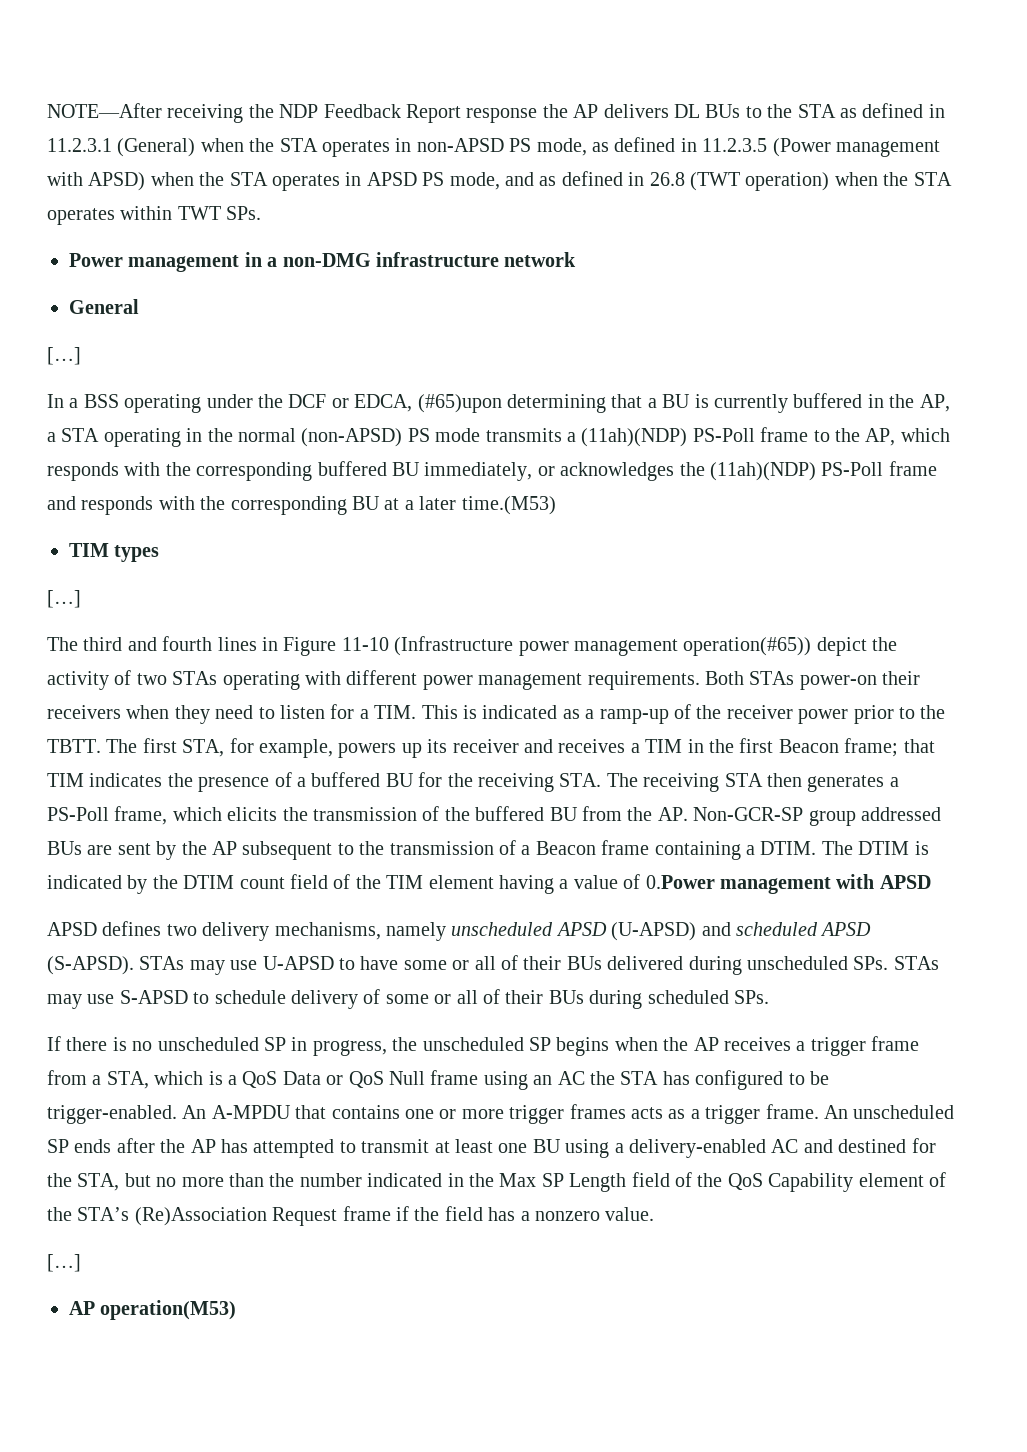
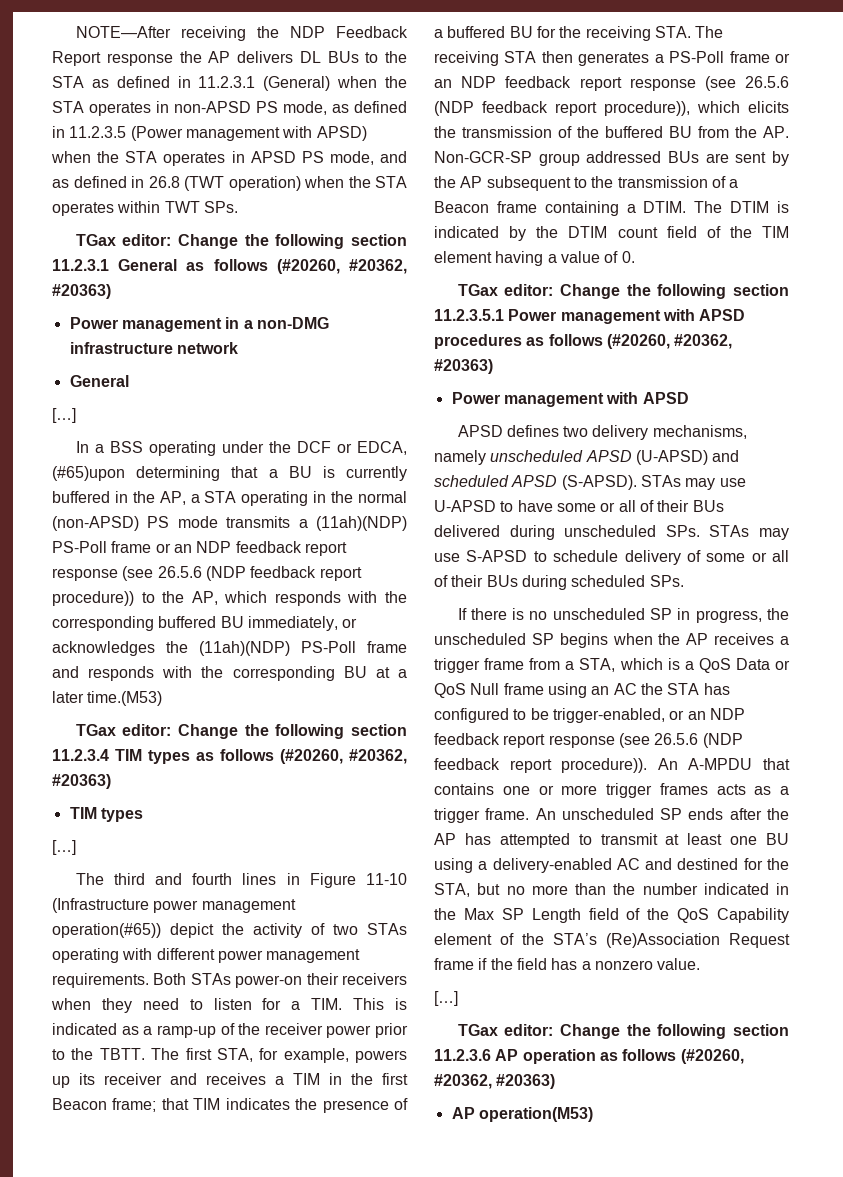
+ TGax editor: Change the following section 11.2.3.1 General as follows (#20260, #20362, #20363)
- In a BSS operating under the DCF or EDCA, (#65)upon determining that a BU is currently buffered in the AP, a STA operating in the normal (non-APSD) PS mode transmits a (11ah)(NDP) PS-Poll frame to the AP, which responds with the corresponding buffered BU immediately, or acknowledges the (11ah)(NDP) PS-Poll frame and responds with the corresponding BU at a later time.(M53)
+ In a BSS operating under the DCF or EDCA, (#65)upon determining that a BU is currently buffered in the AP, a STA operating in the normal (non-APSD) PS mode transmits a (11ah)(NDP) PS-Poll frame or an NDP feedback report response (see 26.5.6 (NDP feedback report procedure)) to the AP, which responds with the corresponding buffered BU immediately, or acknowledges the (11ah)(NDP) PS-Poll frame and responds with the corresponding BU at a later time.(M53)
+ TGax editor: Change the following section 11.2.3.4 TIM types as follows (#20260, #20362, #20363)
- that TIM indicates the presence of a buffered BU for the receiving STA. The receiving STA then generates a PS-Poll frame, which elicits the transmission of the buffered BU from the AP. Non-GCR-SP group addressed BUs are sent by the AP subsequent to the transmission of a Beacon frame containing a DTIM.
+ that TIM indicates the presence of a buffered BU for the receiving STA. The receiving STA then generates a PS-Poll frame or an NDP feedback report response (see 26.5.6 (NDP feedback report procedure)), which elicits the transmission of the buffered BU from the AP. Non-GCR-SP group addressed BUs are sent by the AP subsequent to the transmission of a Beacon frame containing a DTIM.
- The DTIM is indicated by the DTIM count field of the TIM element having a value of 0.Power management with APSD
+ The DTIM is indicated by the DTIM count field of the TIM element having a value of 0.
+ TGax editor: Change the following section 11.2.3.5.1 Power management with APSD procedures as follows (#20260, #20362, #20363)
+ Power management with APSD
- If there is no unscheduled SP in progress, the unscheduled SP begins when the AP receives a trigger frame from a STA, which is a QoS Data or QoS Null frame using an AC the STA has configured to be trigger-enabled.
+ If there is no unscheduled SP in progress, the unscheduled SP begins when the AP receives a trigger frame from a STA, which is a QoS Data or QoS Null frame using an AC the STA has configured to be trigger-enabled, or an NDP feedback report response (see 26.5.6 (NDP feedback report procedure)).
+ TGax editor: Change the following section 11.2.3.6 AP operation as follows (#20260, #20362, #20363)

